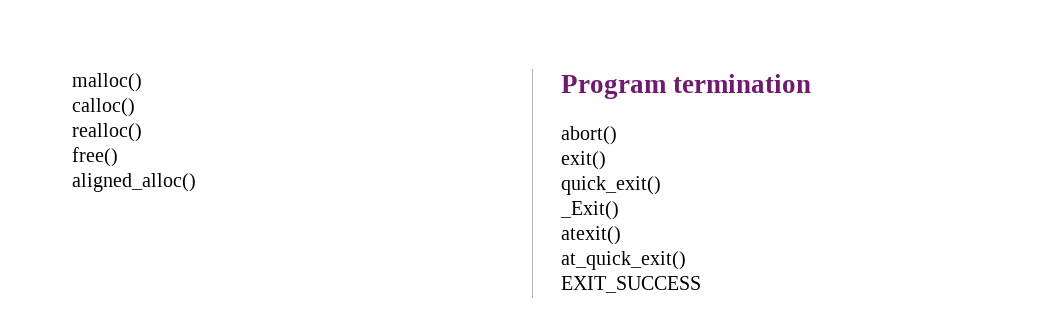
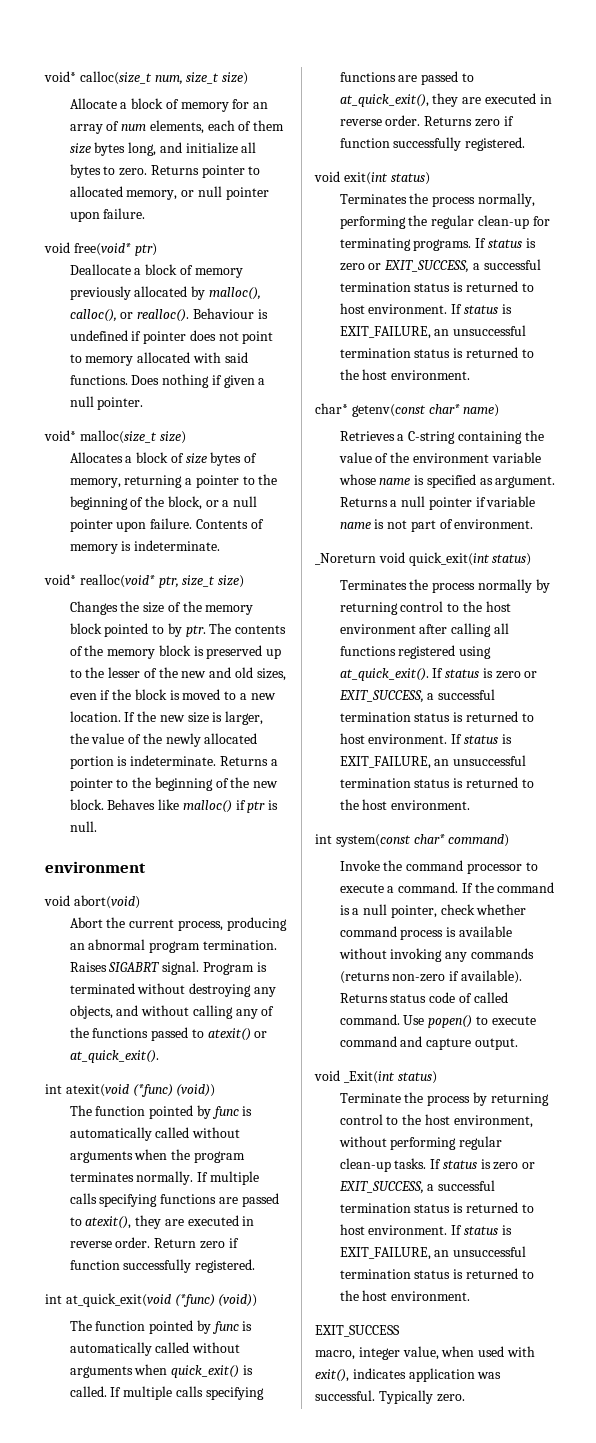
- malloc()
- calloc()
- realloc()
- free()
- aligned_alloc()
- Program termination
- abort()
- exit()
- quick_exit()
- _Exit()
- atexit()
- at_quick_exit()
+ void* calloc(size_t num, size_t size)
+ Allocate a block of memory for an array of num elements, each of them size bytes long, and initialize all bytes to zero. Returns pointer to allocated memory, or null pointer upon failure.
+ void free(void* ptr)
+ Deallocate a block of memory previously allocated by malloc(), calloc(), or realloc(). Behaviour is undefined if pointer does not point to memory allocated with said functions. Does nothing if given a null pointer.
+ void* malloc(size_t size)
+ Allocates a block of size bytes of memory, returning a pointer to the beginning of the block, or a null pointer upon failure. Contents of memory is indeterminate.
+ void* realloc(void* ptr, size_t size)
+ Changes the size of the memory block pointed to by ptr. The contents of the memory block is preserved up to the lesser of the new and old sizes, even if the block is moved to a new location. If the new size is larger, the value of the newly allocated portion is indeterminate. Returns a pointer to the beginning of the new block. Behaves like malloc() if ptr is null.
+ environment
+ void abort(void)
+ Abort the current process, producing an abnormal program termination. Raises SIGABRT signal. Program is terminated without destroying any objects, and without calling any of the functions passed to atexit() or at_quick_exit().
+ int atexit(void (*func) (void))
+ The function pointed by func is automatically called without arguments when the program terminates normally. If multiple calls specifying functions are passed to atexit(), they are executed in reverse order. Return zero if function successfully registered.
+ int at_quick_exit(void (*func) (void))
+ The function pointed by func is automatically called without arguments when quick_exit() is called. If multiple calls specifying functions are passed to at_quick_exit(), they are executed in reverse order. Returns zero if function successfully registered.
+ void exit(int status)
+ Terminates the process normally, performing the regular clean-up for terminating programs. If status is zero or EXIT_SUCCESS, a successful termination status is returned to host environment. If status is EXIT_FAILURE, an unsuccessful termination status is returned to the host environment.
+ char* getenv(const char* name)
+ Retrieves a C-string containing the value of the environment variable whose name is specified as argument. Returns a null pointer if variable name is not part of environment.
+ _Noreturn void quick_exit(int status)
+ Terminates the process normally by returning control to the host environment after calling all functions registered using at_quick_exit(). If status is zero or EXIT_SUCCESS, a successful termination status is returned to host environment. If status is EXIT_FAILURE, an unsuccessful termination status is returned to the host environment.
+ int system(const char* command)
+ Invoke the command processor to execute a command. If the command is a null pointer, check whether command process is available without invoking any commands (returns non-zero if available). Returns status code of called command. Use popen() to execute command and capture output.
+ void _Exit(int status)
+ Terminate the process by returning control to the host environment, without performing regular clean-up tasks. If status is zero or EXIT_SUCCESS, a successful termination status is returned to host environment. If status is EXIT_FAILURE, an unsuccessful termination status is returned to the host environment.
  EXIT_SUCCESS
+ macro, integer value, when used with exit(), indicates application was successful. Typically zero.

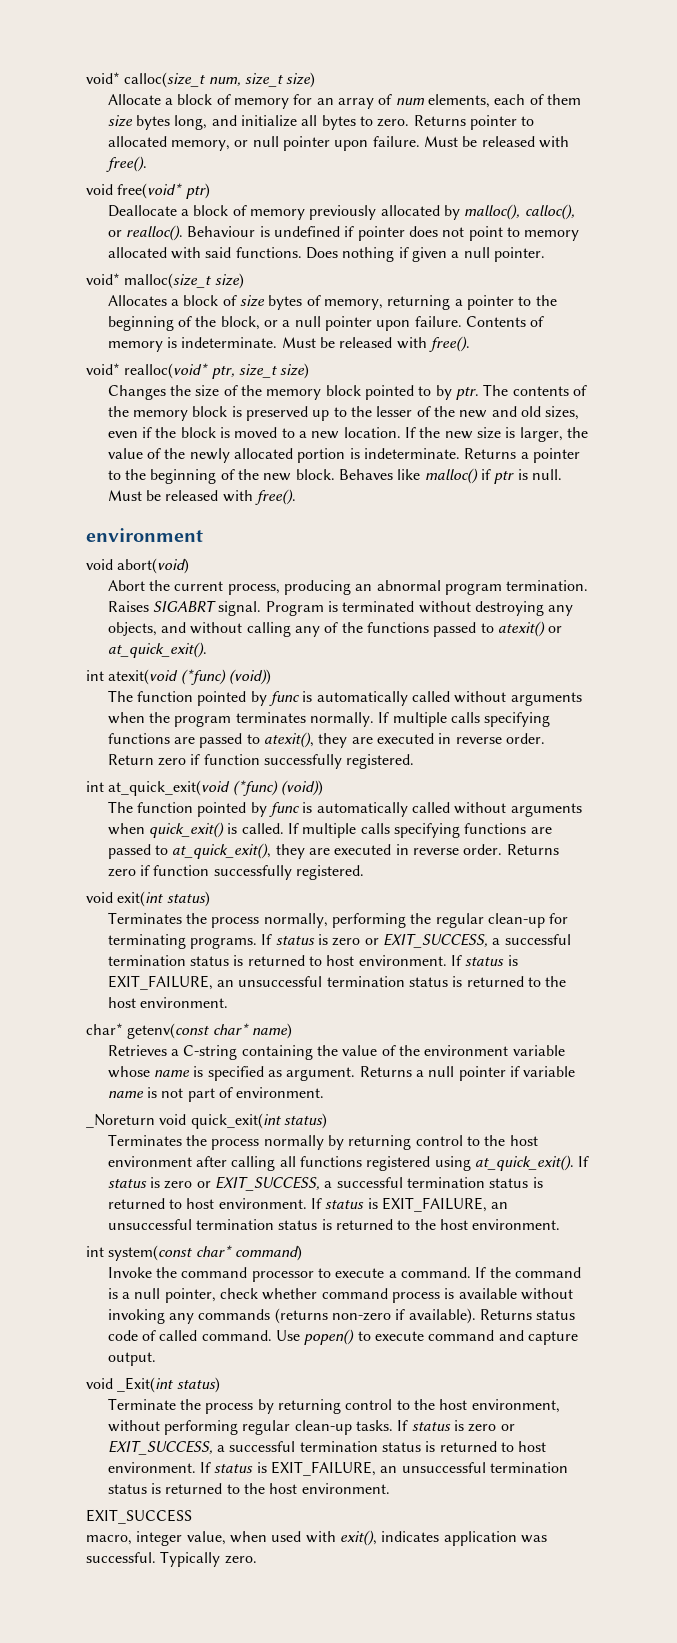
- Returns pointer to allocated memory, or null pointer upon failure.
+ Returns pointer to allocated memory, or null pointer upon failure. Must be released with free().
- Contents of memory is indeterminate.
+ Contents of memory is indeterminate. Must be released with free().
- Behaves like malloc() if ptr is null.
+ Behaves like malloc() if ptr is null. Must be released with free().

